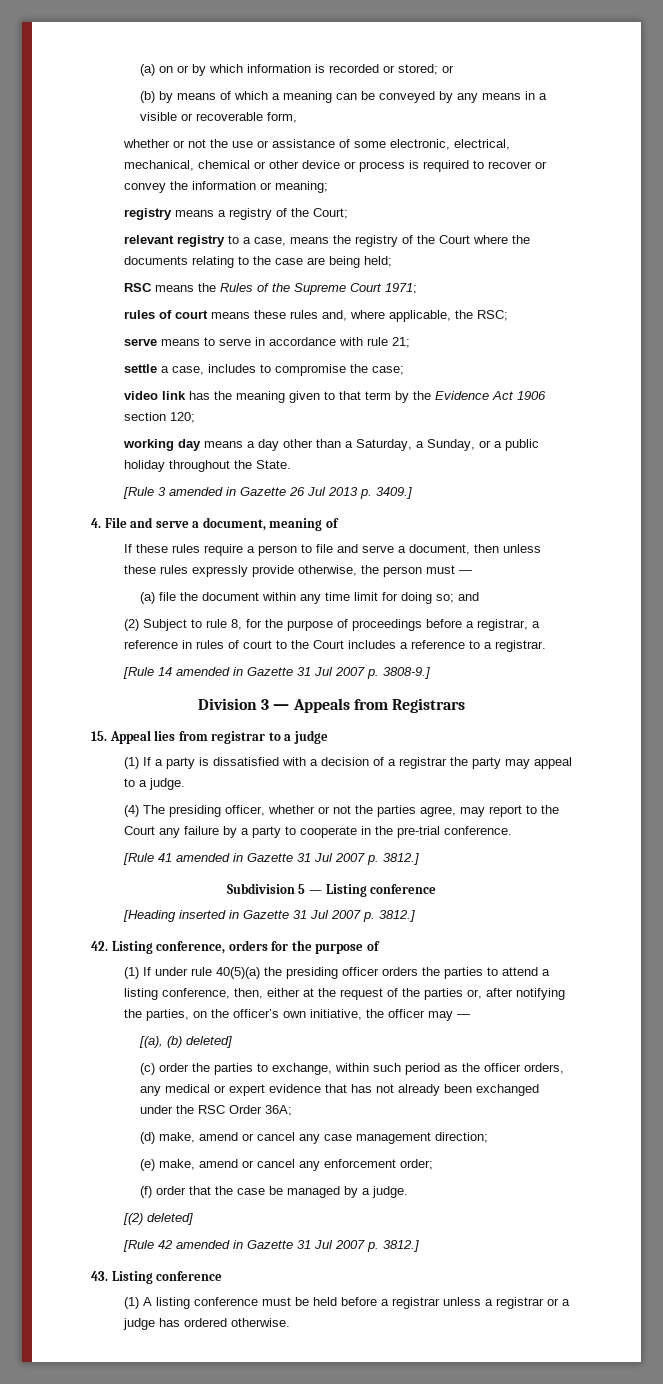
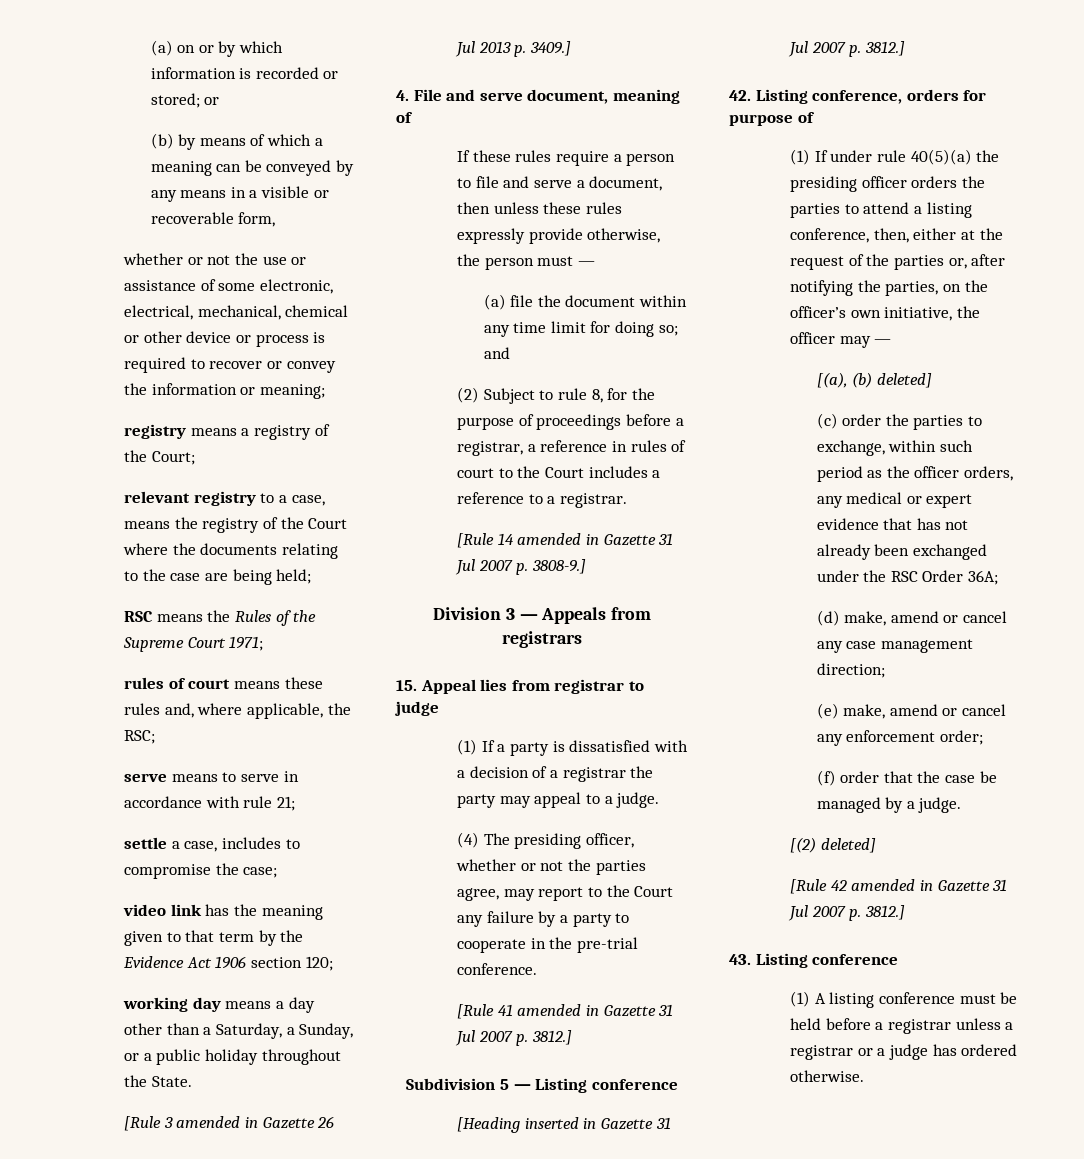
- 4. File and serve a document, meaning of
+ 4. File and serve document, meaning of
- Division 3 — Appeals from Registrars
+ Division 3 — Appeals from registrars
- 15. Appeal lies from registrar to a judge
+ 15. Appeal lies from registrar to judge
- 42. Listing conference, orders for the purpose of
+ 42. Listing conference, orders for purpose of

